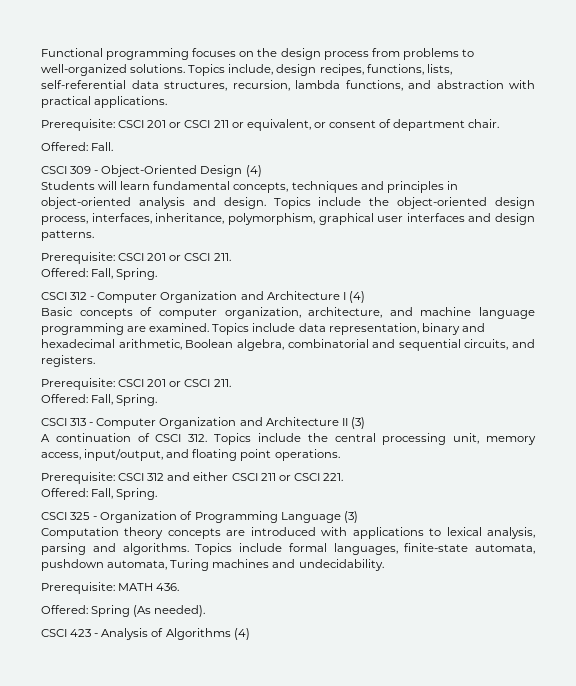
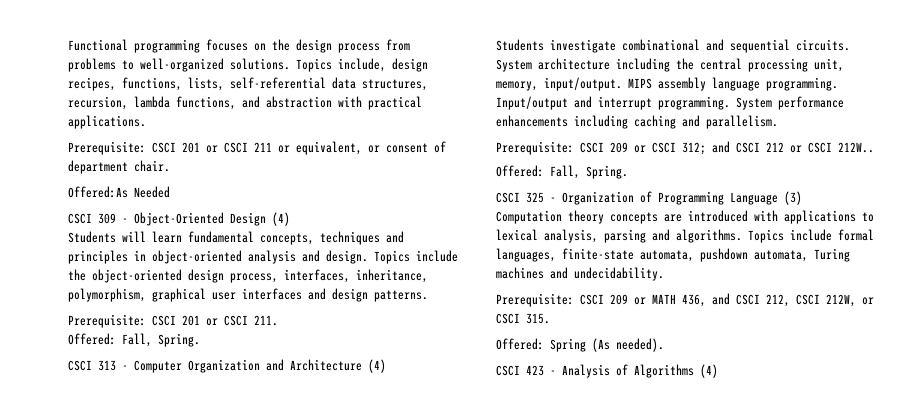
- Offered: Fall.
+ Offered:As Needed
- CSCI 312 - Computer Organization and Architecture I (4)
- Basic concepts of computer organization, architecture, and machine language programming are examined. Topics include data representation, binary and hexadecimal arithmetic, Boolean algebra, combinatorial and sequential circuits, and registers.
- Prerequisite: CSCI 201 or CSCI 211.
- Offered: Fall, Spring.
- CSCI 313 - Computer Organization and Architecture II (3)
- A continuation of CSCI 312. Topics include the central processing unit, memory access, input/output, and floating point operations.
- Prerequisite: CSCI 312 and either CSCI 211 or CSCI 221.
+ CSCI 313 - Computer Organization and Architecture (4)
+ Students investigate combinational and sequential circuits. System architecture including the central processing unit, memory, input/output. MIPS assembly language programming. Input/output and interrupt programming. System performance enhancements including caching and parallelism.
+ Prerequisite: CSCI 209 or CSCI 312; and CSCI 212 or CSCI 212W..
- Prerequisite: MATH 436.
+ Prerequisite: CSCI 209 or MATH 436, and CSCI 212, CSCI 212W, or CSCI 315.

